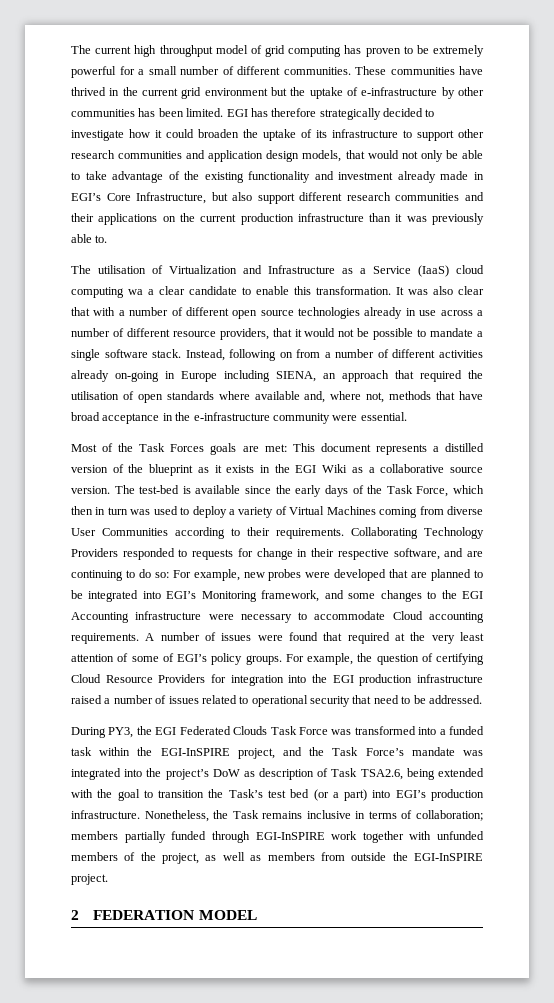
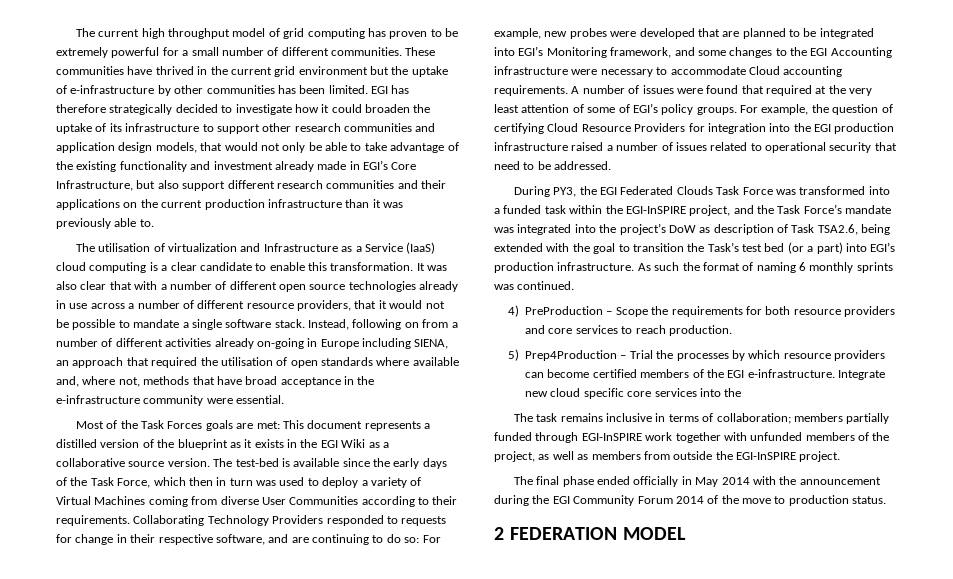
- The utilisation of Virtualization and Infrastructure as a Service (IaaS) cloud computing wa a clear candidate to enable this transformation.
+ The utilisation of virtualization and Infrastructure as a Service (IaaS) cloud computing is a clear candidate to enable this transformation.
- Nonetheless, the Task remains inclusive in terms of collaboration; members partially funded through EGI-InSPIRE work together with unfunded members of the project, as well as members from outside the EGI-InSPIRE project.
+ As such the format of naming 6 monthly sprints was continued.
+ 4) PreProduction – Scope the requirements for both resource providers and core services to reach production.
+ 5) Prep4Production – Trial the processes by which resource providers can become certified members of the EGI e-infrastructure. Integrate new cloud specific core services into the
+ The task remains inclusive in terms of collaboration; members partially funded through EGI-InSPIRE work together with unfunded members of the project, as well as members from outside the EGI-InSPIRE project.
+ The final phase ended officially in May 2014 with the announcement during the EGI Community Forum 2014 of the move to production status.

